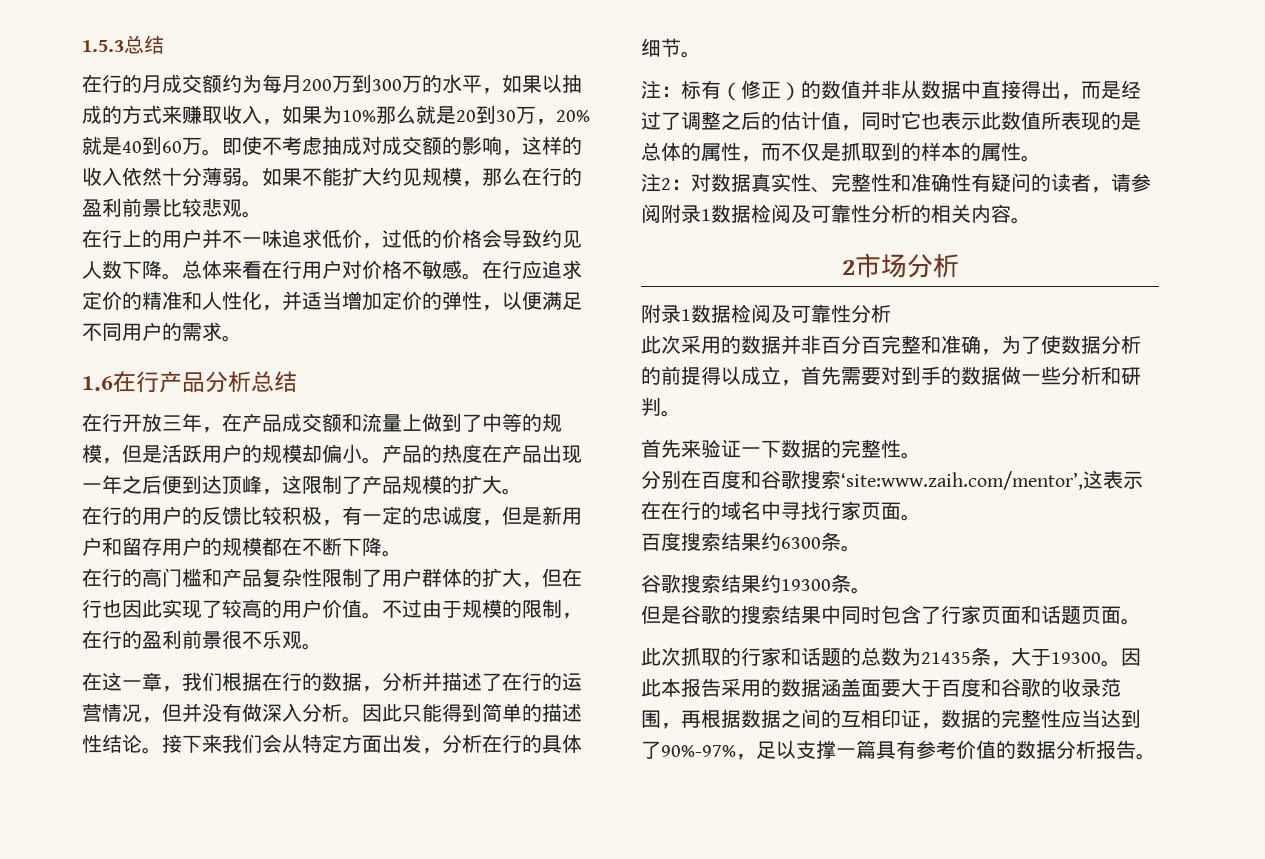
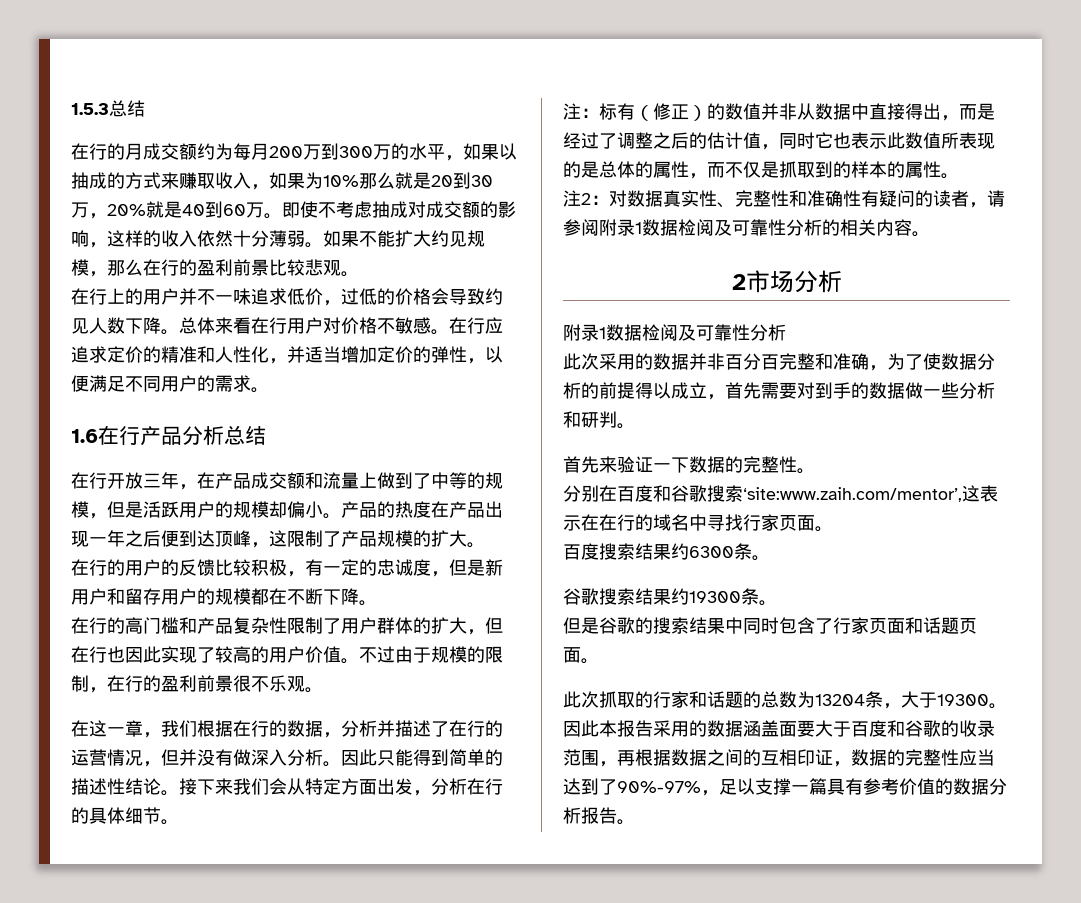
- 此次抓取的行家和话题的总数为21435条，大于19300。
+ 此次抓取的行家和话题的总数为13204条，大于19300。

